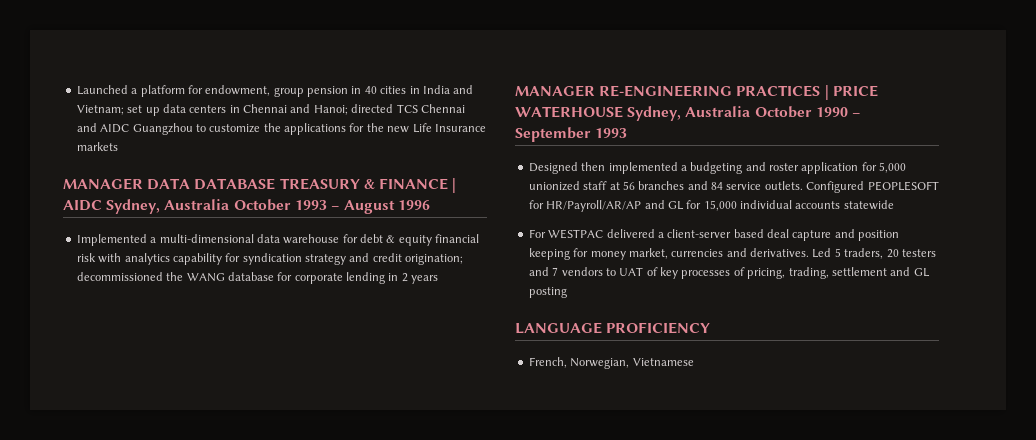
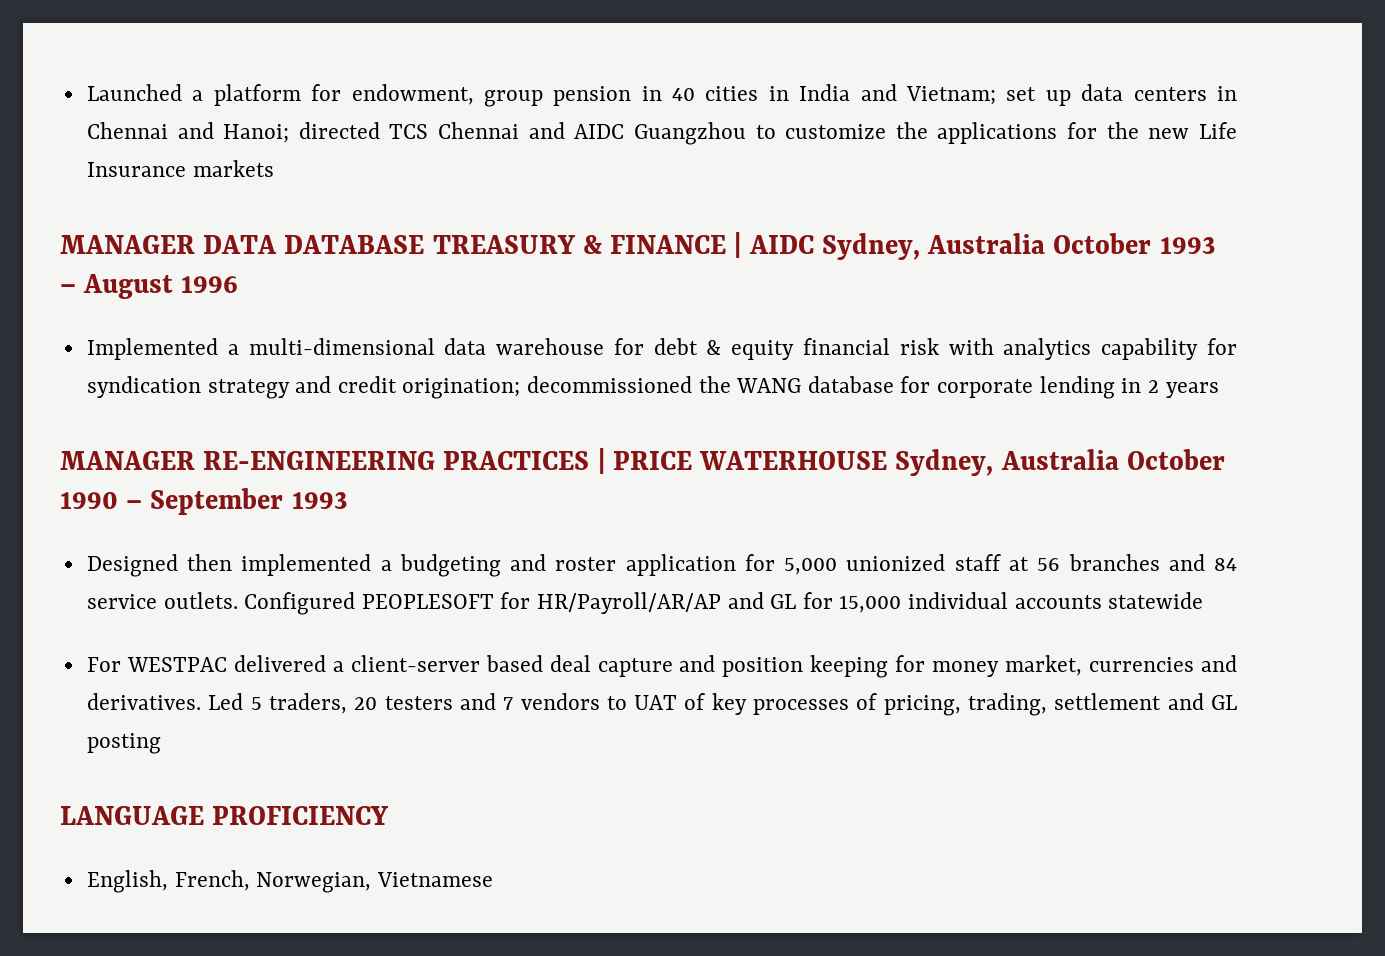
- French, Norwegian, Vietnamese
+ English, French, Norwegian, Vietnamese

